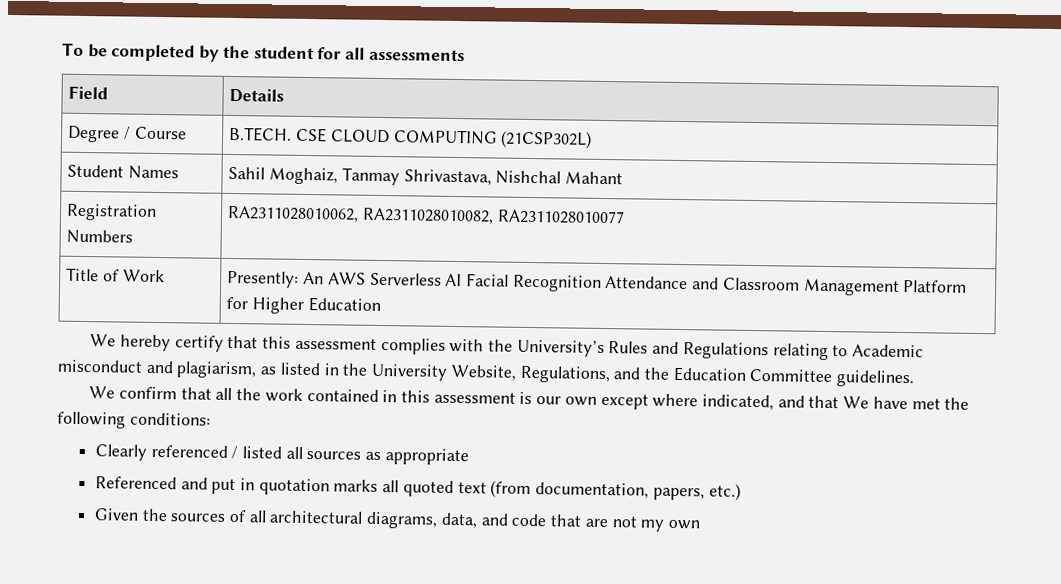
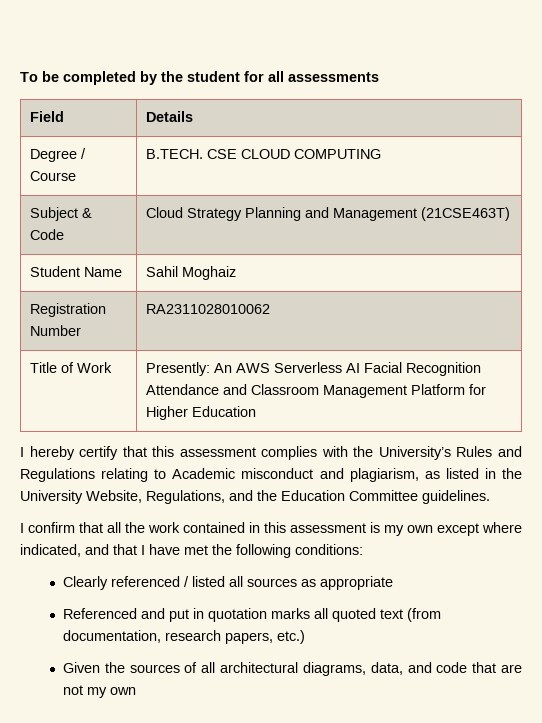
- Degree / Course | B.TECH. CSE CLOUD COMPUTING (21CSP302L)
+ Degree / Course | B.TECH. CSE CLOUD COMPUTING
+ Subject & Code | Cloud Strategy Planning and Management (21CSE463T)
- Student Names | Sahil Moghaiz, Tanmay Shrivastava, Nishchal Mahant
- Registration Numbers | RA2311028010062, RA2311028010082, RA2311028010077
+ Student Name | Sahil Moghaiz
+ Registration Number | RA2311028010062
- We hereby certify that this assessment complies with the University’s Rules and Regulations relating to Academic misconduct and plagiarism, as listed in the University Website, Regulations, and the Education Committee guidelines.
+ I hereby certify that this assessment complies with the University’s Rules and Regulations relating to Academic misconduct and plagiarism, as listed in the University Website, Regulations, and the Education Committee guidelines.
- We confirm that all the work contained in this assessment is our own except where indicated, and that We have met the following conditions:
+ I confirm that all the work contained in this assessment is my own except where indicated, and that I have met the following conditions:
- Referenced and put in quotation marks all quoted text (from documentation, papers, etc.)
+ Referenced and put in quotation marks all quoted text (from documentation, research papers, etc.)

